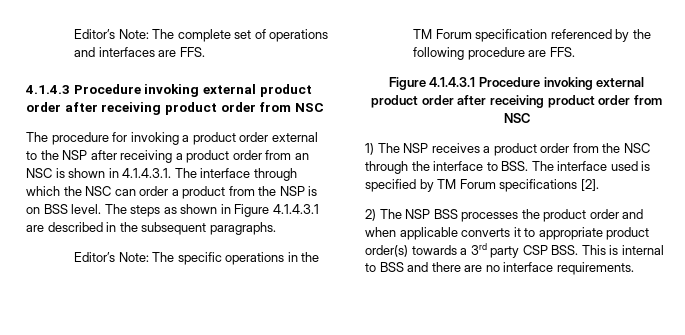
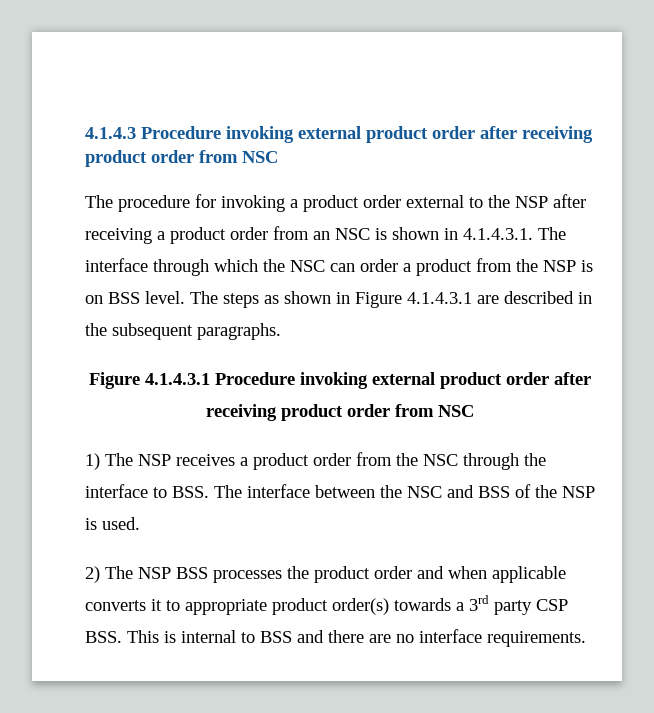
- Editor’s Note: The complete set of operations and interfaces are FFS.
- Editor’s Note: The specific operations in the TM Forum specification referenced by the following procedure are FFS.
- 1) The NSP receives a product order from the NSC through the interface to BSS. The interface used is specified by TM Forum specifications [2].
+ 1) The NSP receives a product order from the NSC through the interface to BSS. The interface between the NSC and BSS of the NSP is used.

